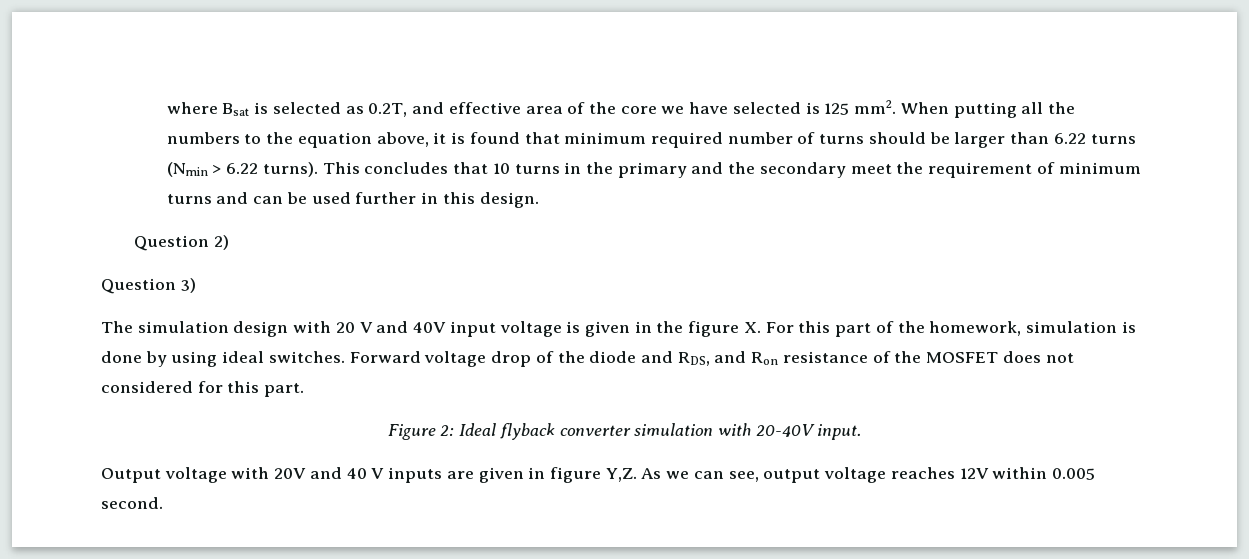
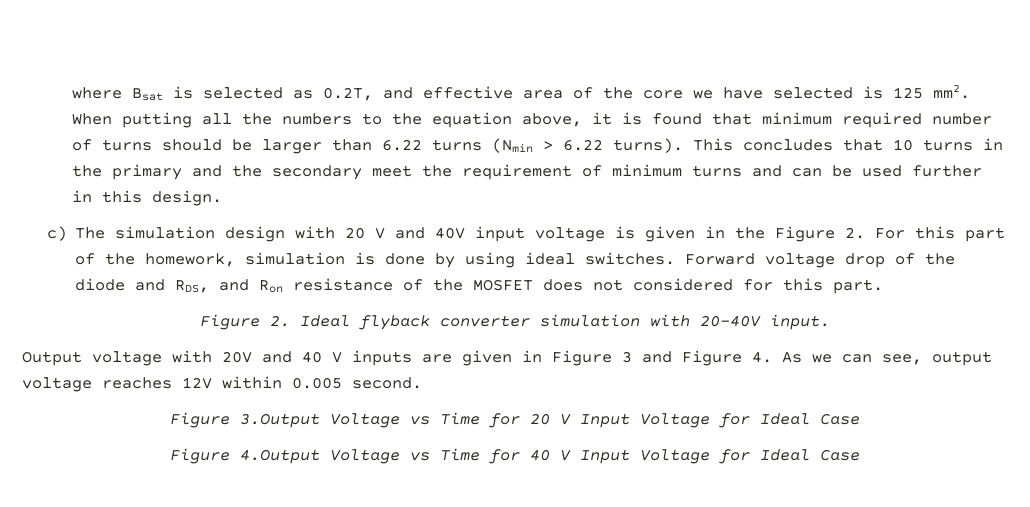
- Question 2)
- Question 3)
- The simulation design with 20 V and 40V input voltage is given in the figure X. For this part of the homework, simulation is done by using ideal switches.
+ c) The simulation design with 20 V and 40V input voltage is given in the Figure 2. For this part of the homework, simulation is done by using ideal switches.
- Figure 2: Ideal flyback converter simulation with 20-40V input.
+ Figure 2. Ideal flyback converter simulation with 20-40V input.
- Output voltage with 20V and 40 V inputs are given in figure Y,Z. As we can see, output voltage reaches 12V within 0.005 second.
+ Output voltage with 20V and 40 V inputs are given in Figure 3 and Figure 4. As we can see, output voltage reaches 12V within 0.005 second.
+ Figure 3.Output Voltage vs Time for 20 V Input Voltage for Ideal Case
+ Figure 4.Output Voltage vs Time for 40 V Input Voltage for Ideal Case

